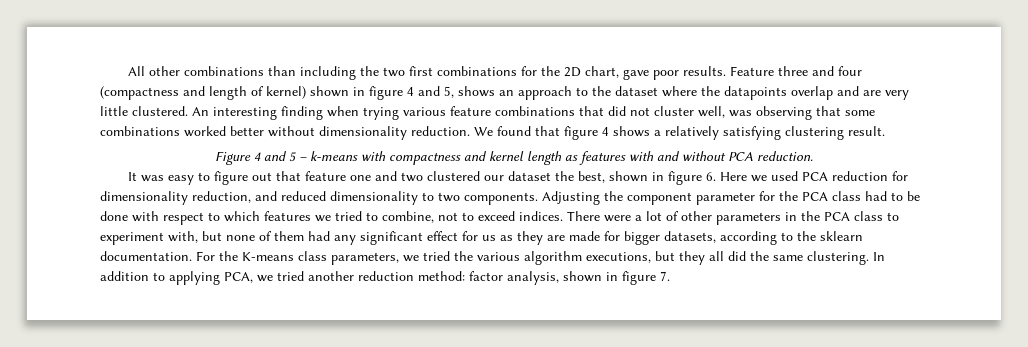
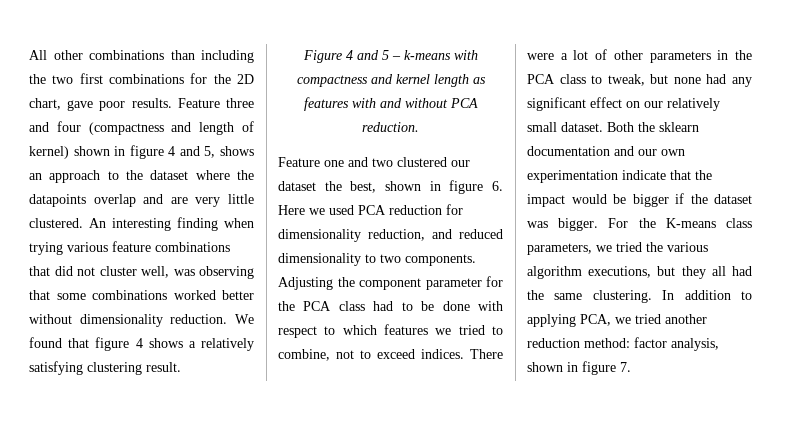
- It was easy to figure out that feature one and two clustered our dataset the best, shown in figure 6. Here we used PCA reduction for dimensionality reduction, and reduced dimensionality to two components.
+ Feature one and two clustered our dataset the best, shown in figure 6. Here we used PCA reduction for dimensionality reduction, and reduced dimensionality to two components.
- There were a lot of other parameters in the PCA class to experiment with, but none of them had any significant effect for us as they are made for bigger datasets, according to the sklearn documentation.
+ There were a lot of other parameters in the PCA class to tweak, but none had any significant effect on our relatively small dataset. Both the sklearn documentation and our own experimentation indicate that the impact would be bigger if the dataset was bigger.
- For the K-means class parameters, we tried the various algorithm executions, but they all did the same clustering.
+ For the K-means class parameters, we tried the various algorithm executions, but they all had the same clustering.

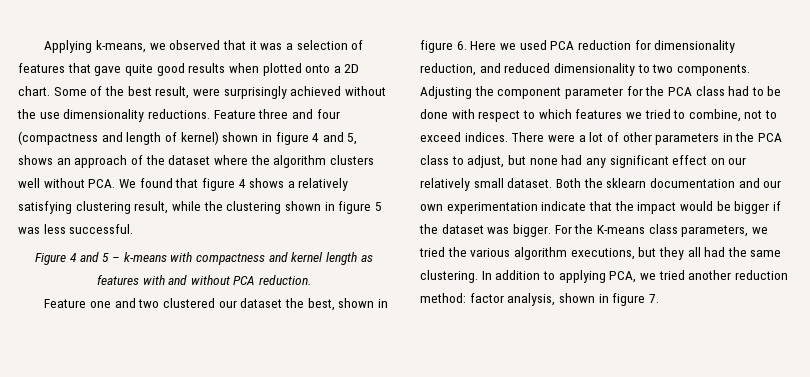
- All other combinations than including the two first combinations for the 2D chart, gave poor results.
+ Applying k-means, we observed that it was a selection of features that gave quite good results when plotted onto a 2D chart. Some of the best result, were surprisingly achieved without the use dimensionality reductions.
- Feature three and four (compactness and length of kernel) shown in figure 4 and 5, shows an approach to the dataset where the datapoints overlap and are very little clustered. An interesting finding when trying various feature combinations that did not cluster well, was observing that some combinations worked better without dimensionality reduction. We found that figure 4 shows a relatively satisfying clustering result.
+ Feature three and four (compactness and length of kernel) shown in figure 4 and 5, shows an approach of the dataset where the algorithm clusters well without PCA. We found that figure 4 shows a relatively satisfying clustering result, while the clustering shown in figure 5 was less successful.
- There were a lot of other parameters in the PCA class to tweak, but none had any significant effect on our relatively small dataset.
+ There were a lot of other parameters in the PCA class to adjust, but none had any significant effect on our relatively small dataset.

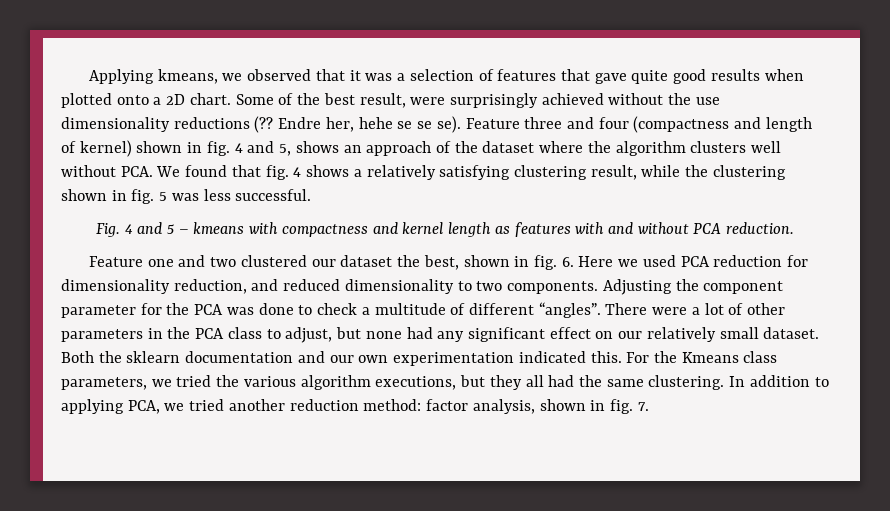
- Applying k-means, we observed that it was a selection of features that gave quite good results when plotted onto a 2D chart.
+ Applying kmeans, we observed that it was a selection of features that gave quite good results when plotted onto a 2D chart.
- Some of the best result, were surprisingly achieved without the use dimensionality reductions.
+ Some of the best result, were surprisingly achieved without the use dimensionality reductions (?? Endre her, hehe se se se).
- Feature three and four (compactness and length of kernel) shown in figure 4 and 5, shows an approach of the dataset where the algorithm clusters well without PCA. We found that figure 4 shows a relatively satisfying clustering result, while the clustering shown in figure 5 was less successful.
+ Feature three and four (compactness and length of kernel) shown in fig. 4 and 5, shows an approach of the dataset where the algorithm clusters well without PCA. We found that fig. 4 shows a relatively satisfying clustering result, while the clustering shown in fig. 5 was less successful.
- Figure 4 and 5 – k-means with compactness and kernel length as features with and without PCA reduction.
+ Fig. 4 and 5 – kmeans with compactness and kernel length as features with and without PCA reduction.
- Feature one and two clustered our dataset the best, shown in figure 6. Here we used PCA reduction for dimensionality reduction, and reduced dimensionality to two components.
+ Feature one and two clustered our dataset the best, shown in fig. 6. Here we used PCA reduction for dimensionality reduction, and reduced dimensionality to two components.
- Adjusting the component parameter for the PCA class had to be done with respect to which features we tried to combine, not to exceed indices.
+ Adjusting the component parameter for the PCA was done to check a multitude of different “angles”.
- Both the sklearn documentation and our own experimentation indicate that the impact would be bigger if the dataset was bigger.
+ Both the sklearn documentation and our own experimentation indicated this.
- For the K-means class parameters, we tried the various algorithm executions, but they all had the same clustering.
+ For the Kmeans class parameters, we tried the various algorithm executions, but they all had the same clustering.
- In addition to applying PCA, we tried another reduction method: factor analysis, shown in figure 7.
+ In addition to applying PCA, we tried another reduction method: factor analysis, shown in fig. 7.

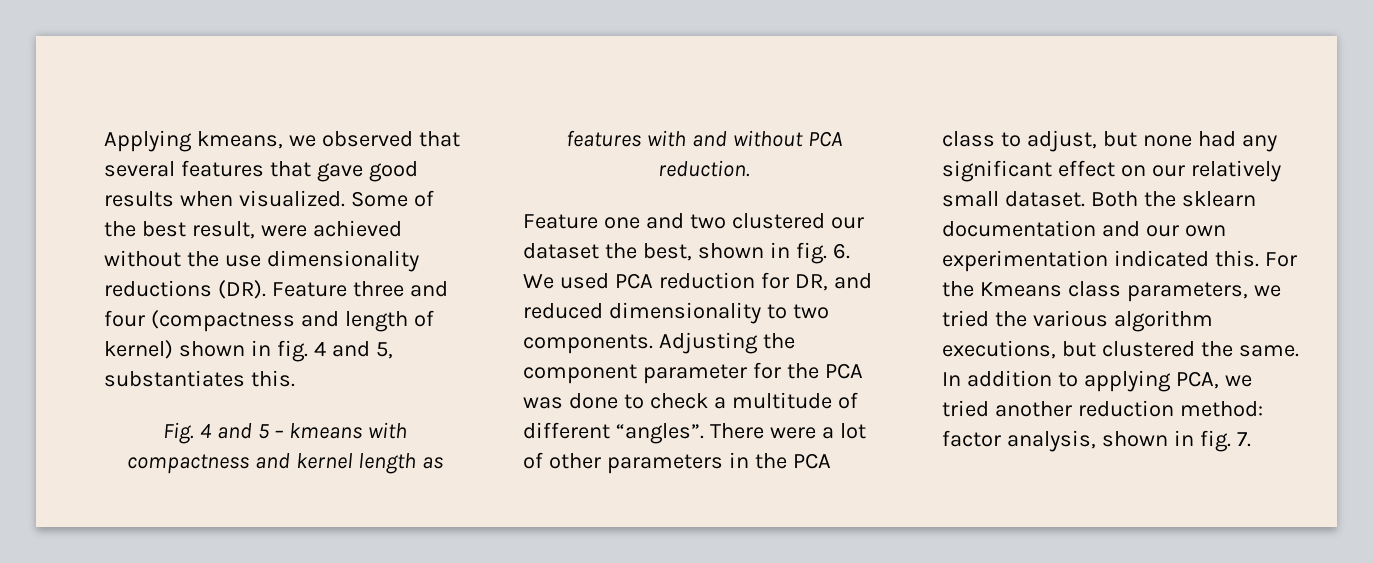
- Applying kmeans, we observed that it was a selection of features that gave quite good results when plotted onto a 2D chart.
+ Applying kmeans, we observed that several features that gave good results when visualized.
- Some of the best result, were surprisingly achieved without the use dimensionality reductions (?? Endre her, hehe se se se). Feature three and four (compactness and length of kernel) shown in fig. 4 and 5, shows an approach of the dataset where the algorithm clusters well without PCA. We found that fig. 4 shows a relatively satisfying clustering result, while the clustering shown in fig. 5 was less successful.
+ Some of the best result, were achieved without the use dimensionality reductions (DR). Feature three and four (compactness and length of kernel) shown in fig. 4 and 5, substantiates this.
- Feature one and two clustered our dataset the best, shown in fig. 6. Here we used PCA reduction for dimensionality reduction, and reduced dimensionality to two components.
+ Feature one and two clustered our dataset the best, shown in fig. 6. We used PCA reduction for DR, and reduced dimensionality to two components.
- For the Kmeans class parameters, we tried the various algorithm executions, but they all had the same clustering.
+ For the Kmeans class parameters, we tried the various algorithm executions, but clustered the same.

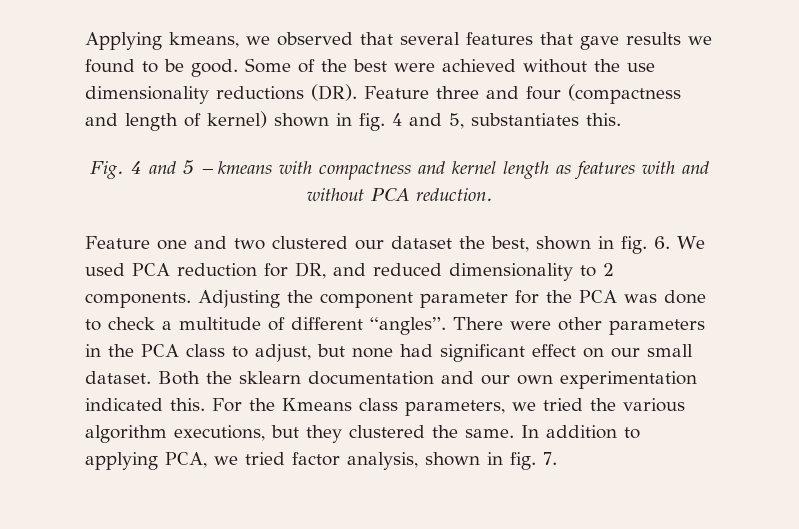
- Applying kmeans, we observed that several features that gave good results when visualized.
+ Applying kmeans, we observed that several features that gave results we found to be good.
- Some of the best result, were achieved without the use dimensionality reductions (DR). Feature three and four (compactness and length of kernel) shown in fig. 4 and 5, substantiates this.
+ Some of the best were achieved without the use dimensionality reductions (DR). Feature three and four (compactness and length of kernel) shown in fig. 4 and 5, substantiates this.
- Feature one and two clustered our dataset the best, shown in fig. 6. We used PCA reduction for DR, and reduced dimensionality to two components.
+ Feature one and two clustered our dataset the best, shown in fig. 6. We used PCA reduction for DR, and reduced dimensionality to 2 components.
- There were a lot of other parameters in the PCA class to adjust, but none had any significant effect on our relatively small dataset.
+ There were other parameters in the PCA class to adjust, but none had significant effect on our small dataset.
- For the Kmeans class parameters, we tried the various algorithm executions, but clustered the same.
+ For the Kmeans class parameters, we tried the various algorithm executions, but they clustered the same.
- In addition to applying PCA, we tried another reduction method: factor analysis, shown in fig. 7.
+ In addition to applying PCA, we tried factor analysis, shown in fig. 7.

